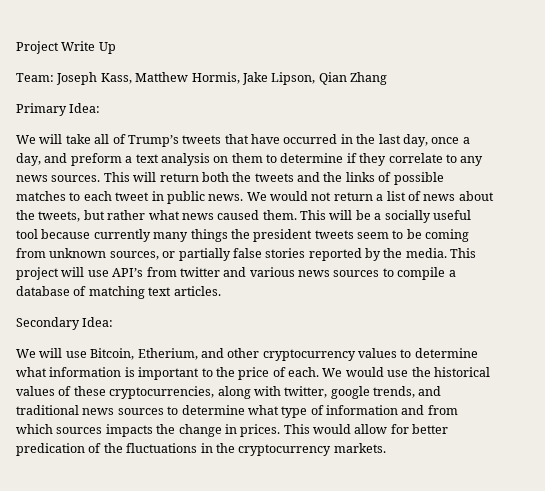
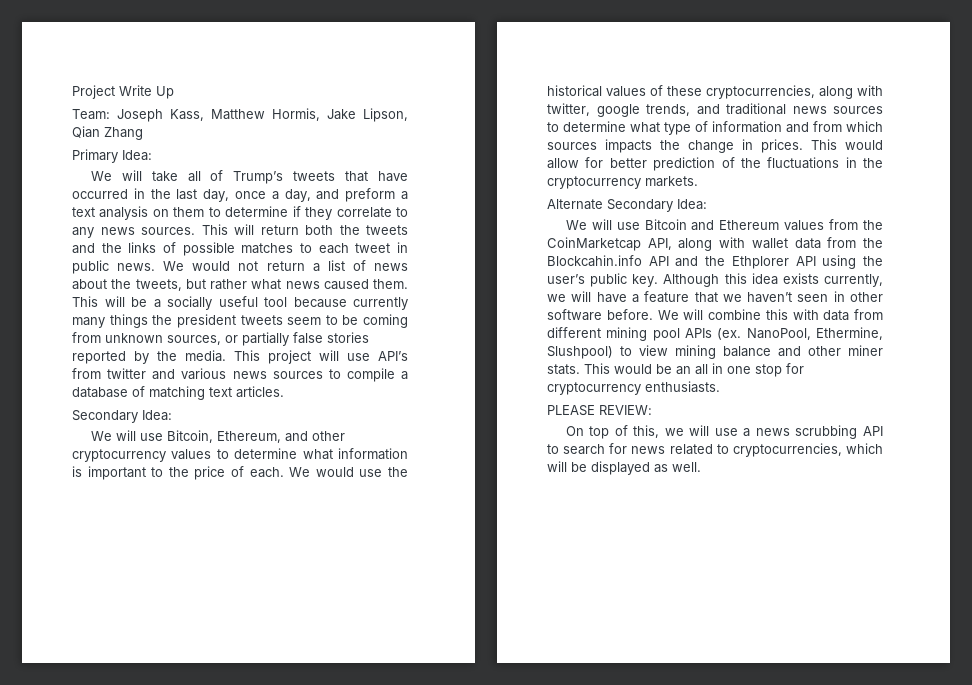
- We will use Bitcoin, Etherium, and other cryptocurrency values to determine what information is important to the price of each.
+ We will use Bitcoin, Ethereum, and other cryptocurrency values to determine what information is important to the price of each.
- This would allow for better predication of the fluctuations in the cryptocurrency markets.
+ This would allow for better prediction of the fluctuations in the cryptocurrency markets.
+ Alternate Secondary Idea:
+ We will use Bitcoin and Ethereum values from the CoinMarketcap API, along with wallet data from the Blockcahin.info API and the Ethplorer API using the user’s public key. Although this idea exists currently, we will have a feature that we haven’t seen in other software before. We will combine this with data from different mining pool APIs (ex. NanoPool, Ethermine, Slushpool) to view mining balance and other miner stats. This would be an all in one stop for cryptocurrency enthusiasts.
+ PLEASE REVIEW:
+ On top of this, we will use a news scrubbing API to search for news related to cryptocurrencies, which will be displayed as well.

